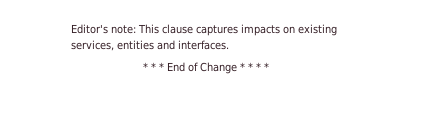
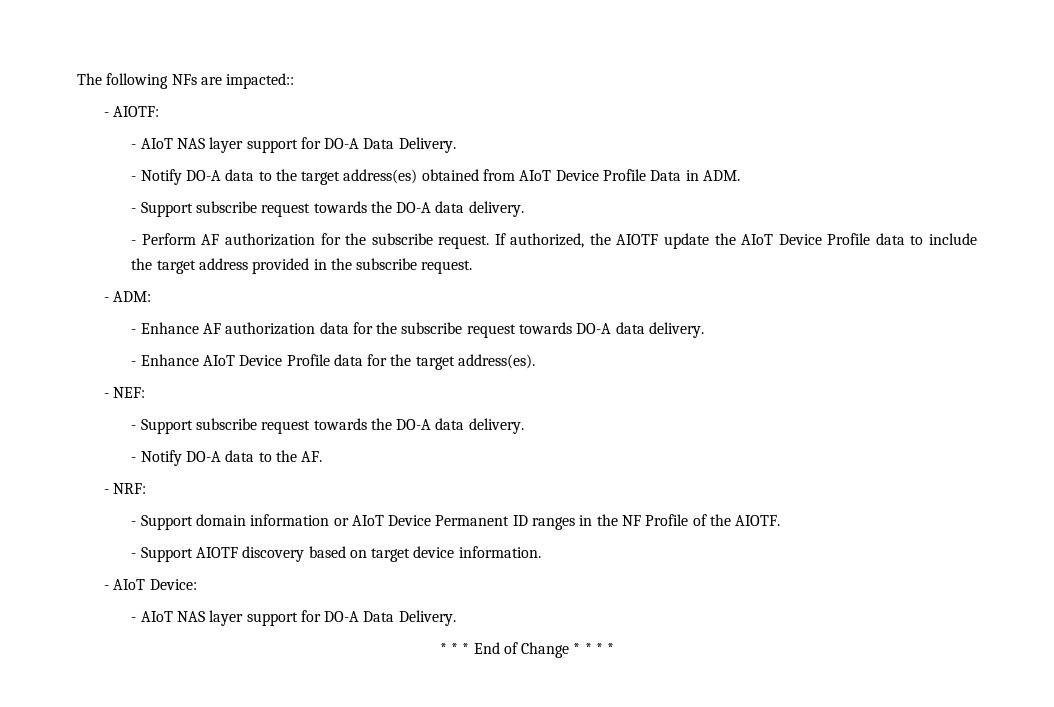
- Editor's note: This clause captures impacts on existing services, entities and interfaces.
+ The following NFs are impacted::
+ - AIOTF:
+ - AIoT NAS layer support for DO-A Data Delivery.
+ - Notify DO-A data to the target address(es) obtained from AIoT Device Profile Data in ADM.
+ - Support subscribe request towards the DO-A data delivery.
+ - Perform AF authorization for the subscribe request. If authorized, the AIOTF update the AIoT Device Profile data to include the target address provided in the subscribe request.
+ - ADM:
+ - Enhance AF authorization data for the subscribe request towards DO-A data delivery.
+ - Enhance AIoT Device Profile data for the target address(es).
+ - NEF:
+ - Support subscribe request towards the DO-A data delivery.
+ - Notify DO-A data to the AF.
+ - NRF:
+ - Support domain information or AIoT Device Permanent ID ranges in the NF Profile of the AIOTF.
+ - Support AIOTF discovery based on target device information.
+ - AIoT Device:
+ - AIoT NAS layer support for DO-A Data Delivery.

